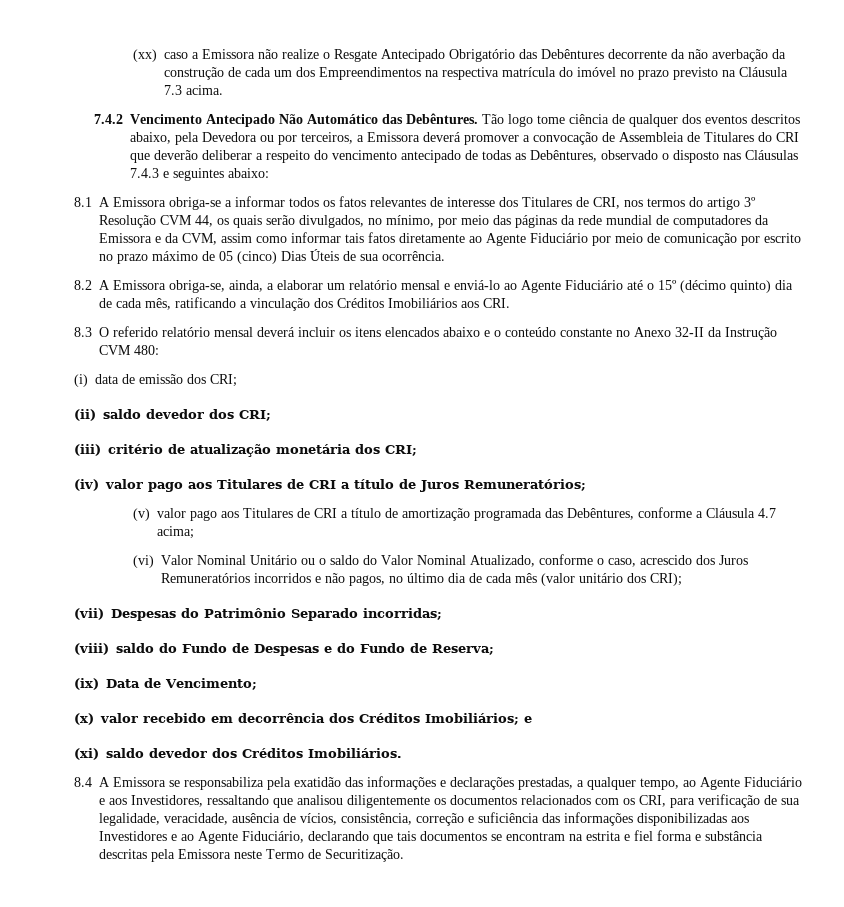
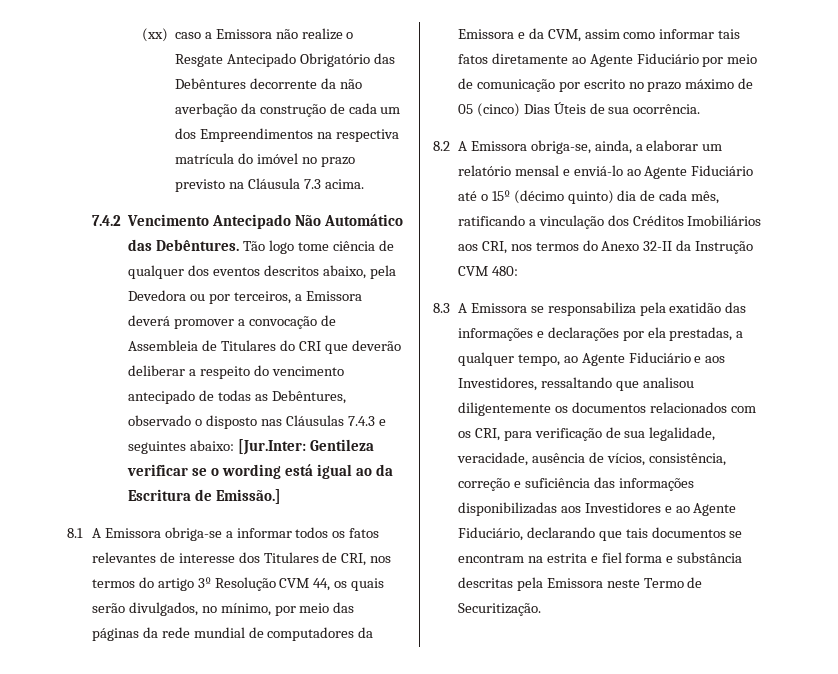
- Tão logo tome ciência de qualquer dos eventos descritos abaixo, pela Devedora ou por terceiros, a Emissora deverá promover a convocação de Assembleia de Titulares do CRI que deverão deliberar a respeito do vencimento antecipado de todas as Debêntures, observado o disposto nas Cláusulas 7.4.3 e seguintes abaixo:
+ Tão logo tome ciência de qualquer dos eventos descritos abaixo, pela Devedora ou por terceiros, a Emissora deverá promover a convocação de Assembleia de Titulares do CRI que deverão deliberar a respeito do vencimento antecipado de todas as Debêntures, observado o disposto nas Cláusulas 7.4.3 e seguintes abaixo: [Jur.Inter: Gentileza verificar se o wording está igual ao da Escritura de Emissão.]
- 8.2 A Emissora obriga-se, ainda, a elaborar um relatório mensal e enviá-lo ao Agente Fiduciário até o 15º (décimo quinto) dia de cada mês, ratificando a vinculação dos Créditos Imobiliários aos CRI.
- 8.3 O referido relatório mensal deverá incluir os itens elencados abaixo e o conteúdo constante no Anexo 32-II da Instrução CVM 480:
+ 8.2 A Emissora obriga-se, ainda, a elaborar um relatório mensal e enviá-lo ao Agente Fiduciário até o 15º (décimo quinto) dia de cada mês, ratificando a vinculação dos Créditos Imobiliários aos CRI, nos termos do Anexo 32-II da Instrução CVM 480:
- (i) data de emissão dos CRI;
- (ii) saldo devedor dos CRI;
- (iii) critério de atualização monetária dos CRI;
- (iv) valor pago aos Titulares de CRI a título de Juros Remuneratórios;
- (v) valor pago aos Titulares de CRI a título de amortização programada das Debêntures, conforme a Cláusula 4.7 acima;
- (vi) Valor Nominal Unitário ou o saldo do Valor Nominal Atualizado, conforme o caso, acrescido dos Juros Remuneratórios incorridos e não pagos, no último dia de cada mês (valor unitário dos CRI);
- (vii) Despesas do Patrimônio Separado incorridas;
- (viii) saldo do Fundo de Despesas e do Fundo de Reserva;
- (ix) Data de Vencimento;
- (x) valor recebido em decorrência dos Créditos Imobiliários; e
- (xi) saldo devedor dos Créditos Imobiliários.
- 8.4 A Emissora se responsabiliza pela exatidão das informações e declarações prestadas, a qualquer tempo, ao Agente Fiduciário e aos Investidores, ressaltando que analisou diligentemente os documentos relacionados com os CRI, para verificação de sua legalidade, veracidade, ausência de vícios, consistência, correção e suficiência das informações disponibilizadas aos Investidores e ao Agente Fiduciário, declarando que tais documentos se encontram na estrita e fiel forma e substância descritas pela Emissora neste Termo de Securitização.
+ 8.3 A Emissora se responsabiliza pela exatidão das informações e declarações por ela prestadas, a qualquer tempo, ao Agente Fiduciário e aos Investidores, ressaltando que analisou diligentemente os documentos relacionados com os CRI, para verificação de sua legalidade, veracidade, ausência de vícios, consistência, correção e suficiência das informações disponibilizadas aos Investidores e ao Agente Fiduciário, declarando que tais documentos se encontram na estrita e fiel forma e substância descritas pela Emissora neste Termo de Securitização.

